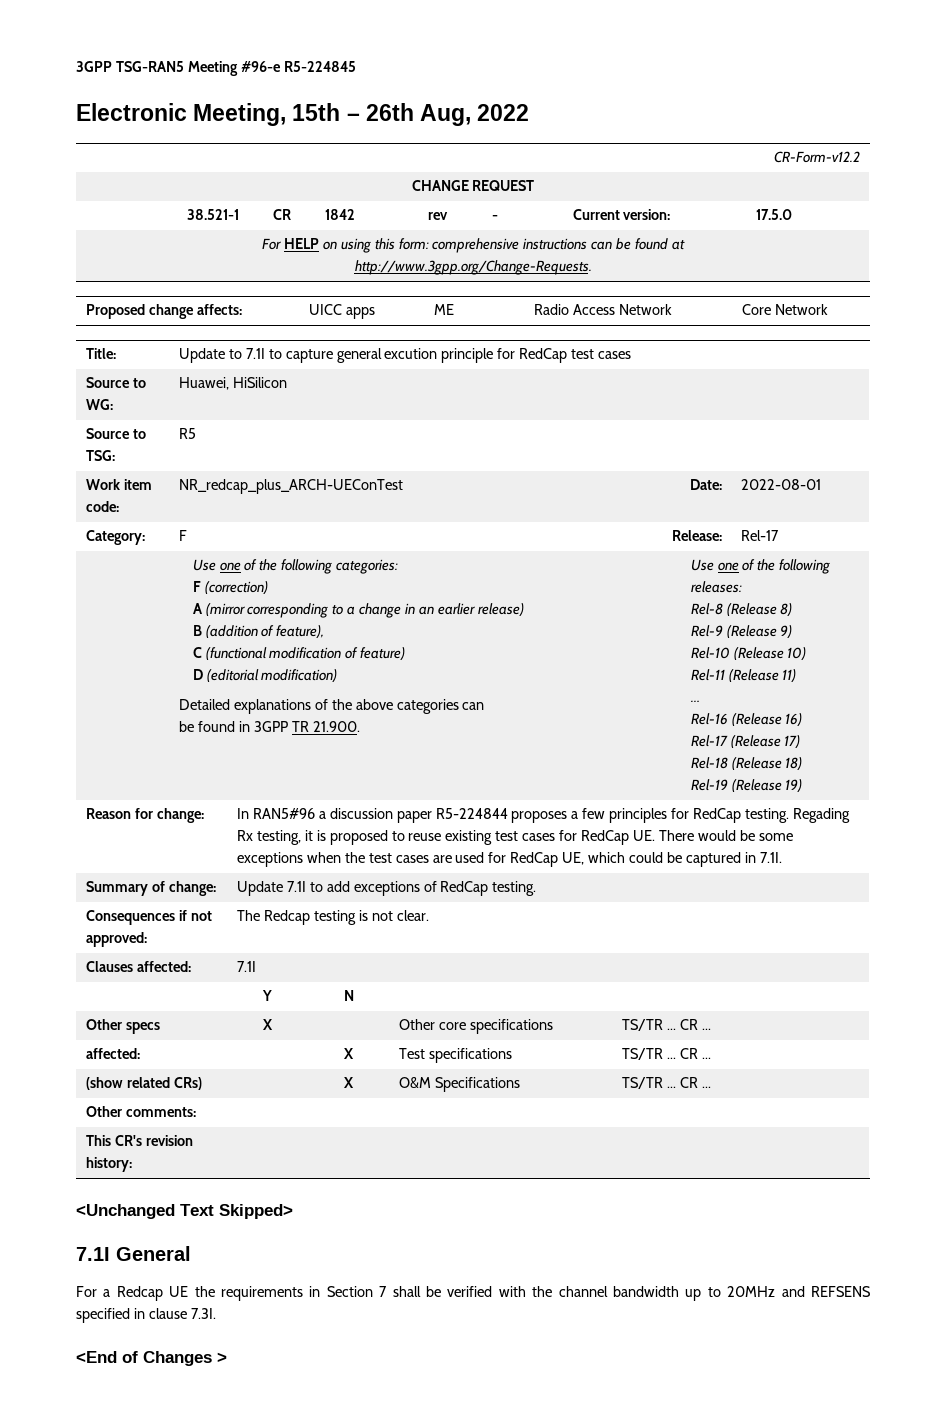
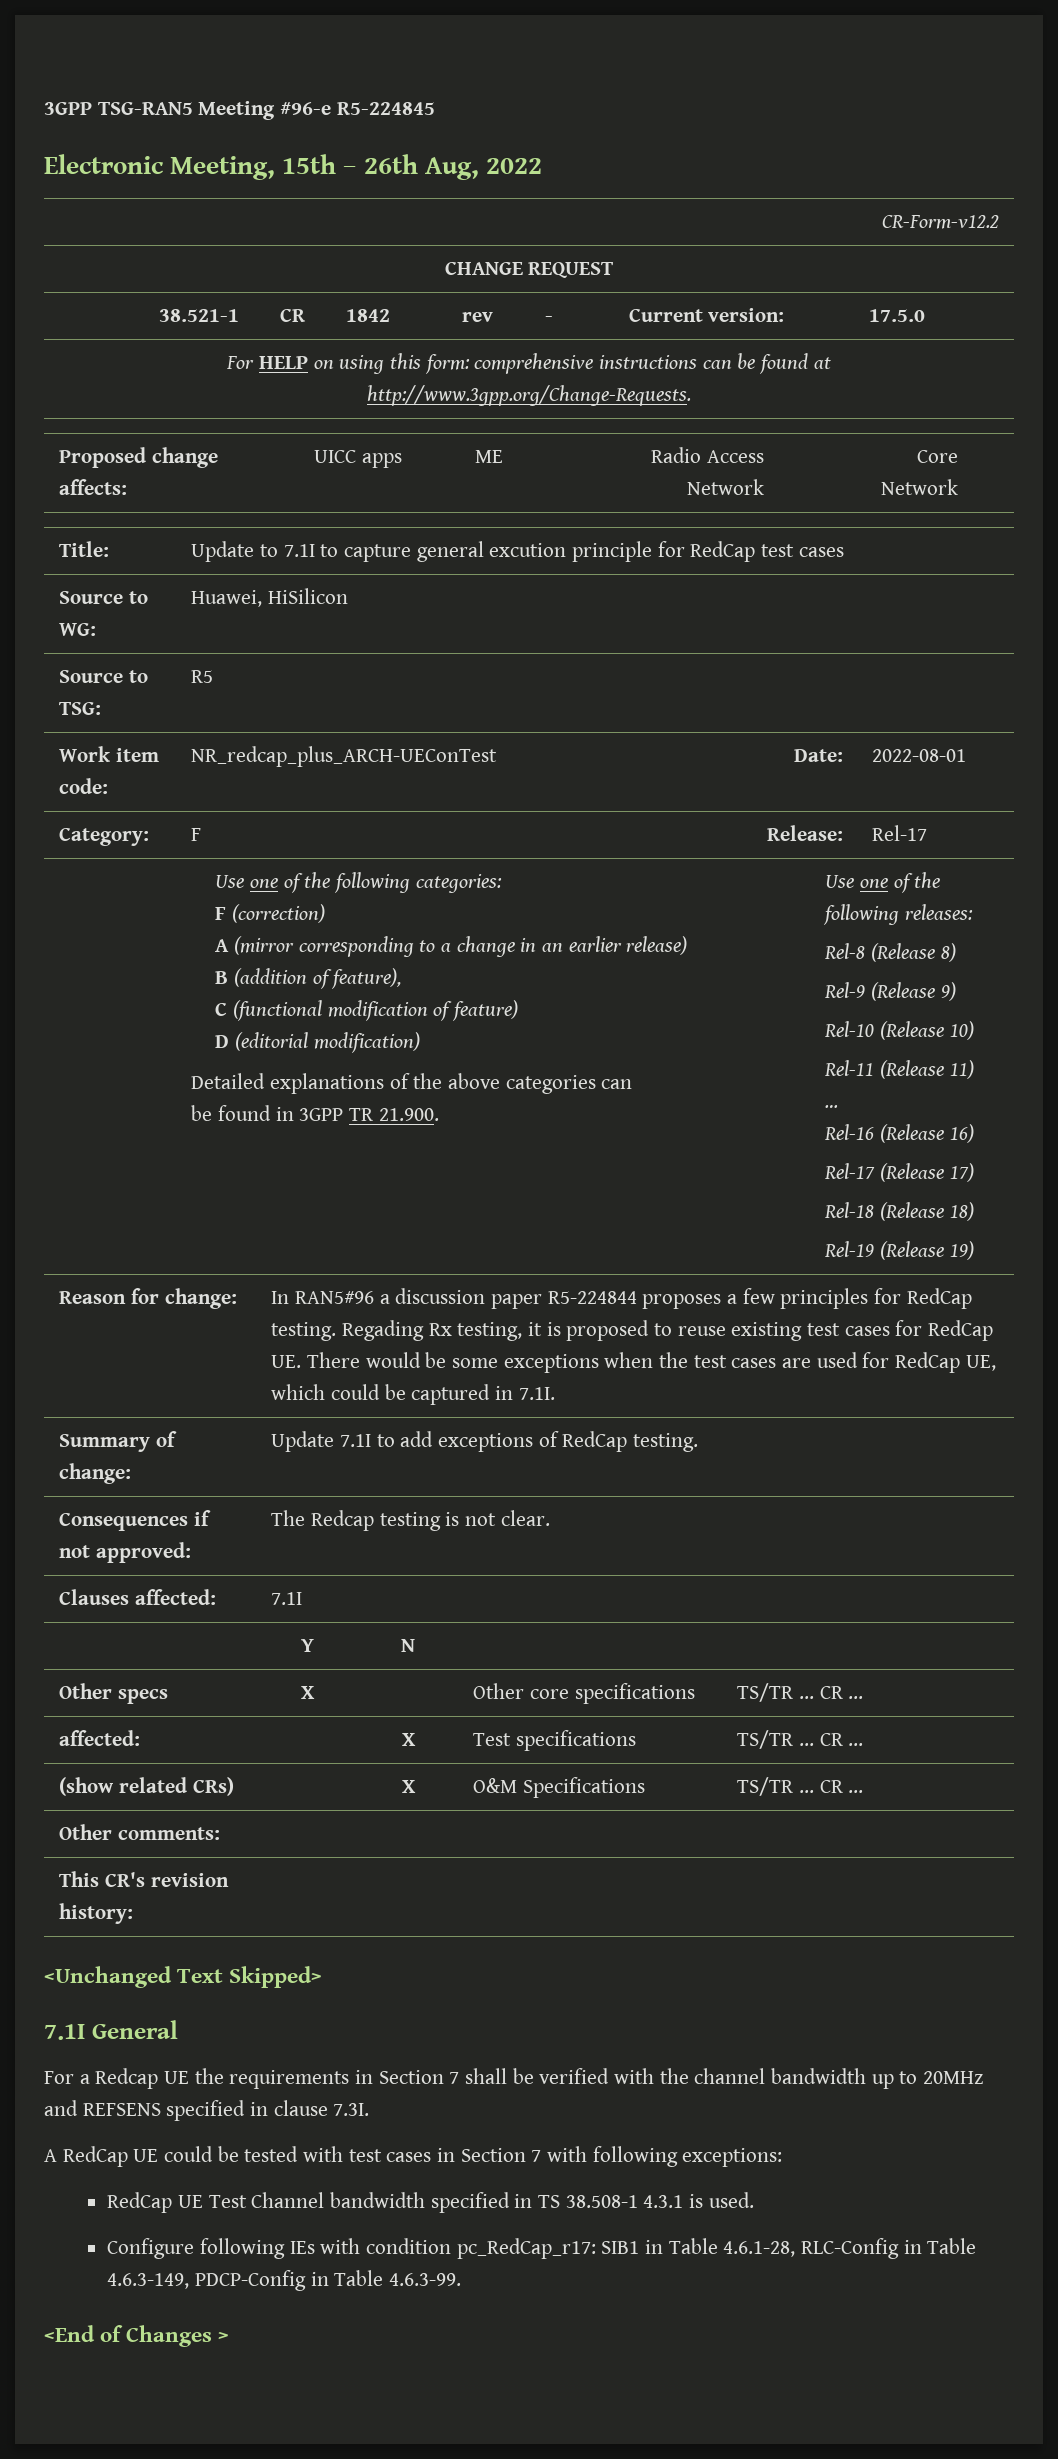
+ A RedCap UE could be tested with test cases in Section 7 with following exceptions:
+ RedCap UE Test Channel bandwidth specified in TS 38.508-1 4.3.1 is used.
+ Configure following IEs with condition pc_RedCap_r17: SIB1 in Table 4.6.1-28, RLC-Config in Table 4.6.3-149, PDCP-Config in Table 4.6.3-99.

